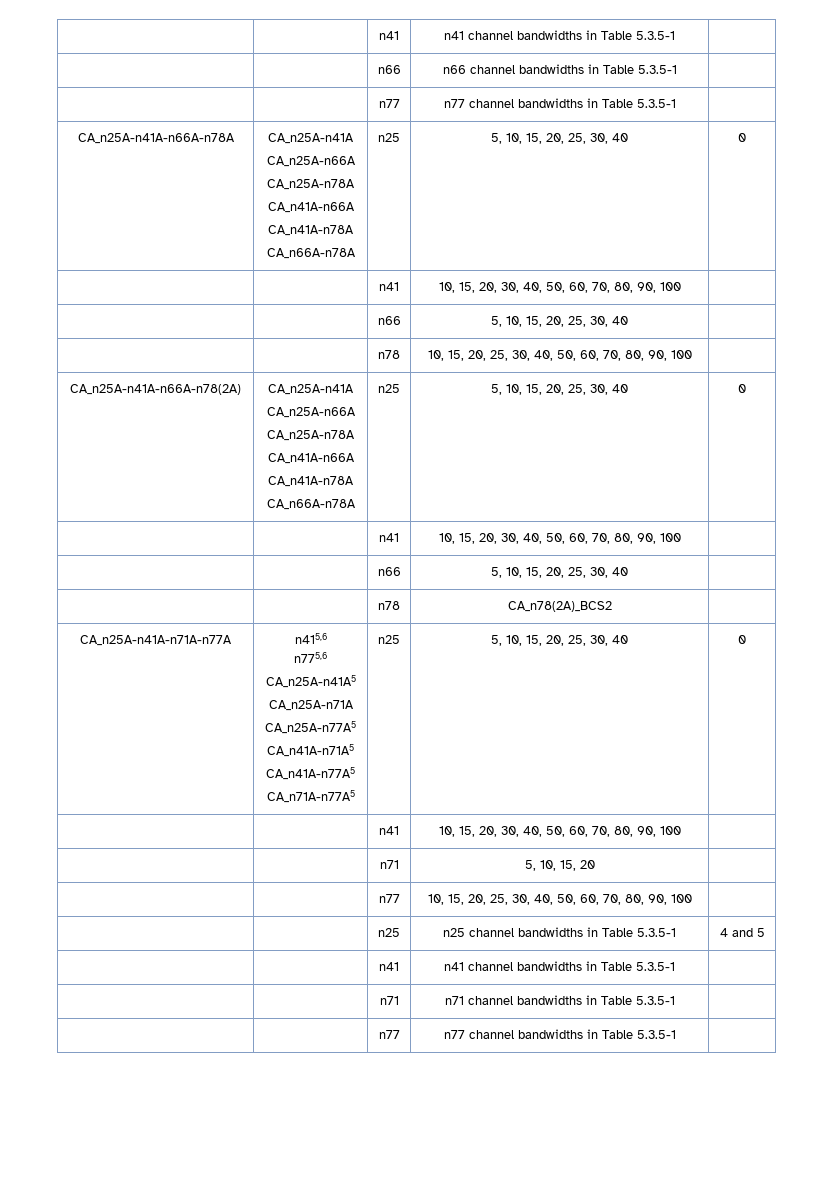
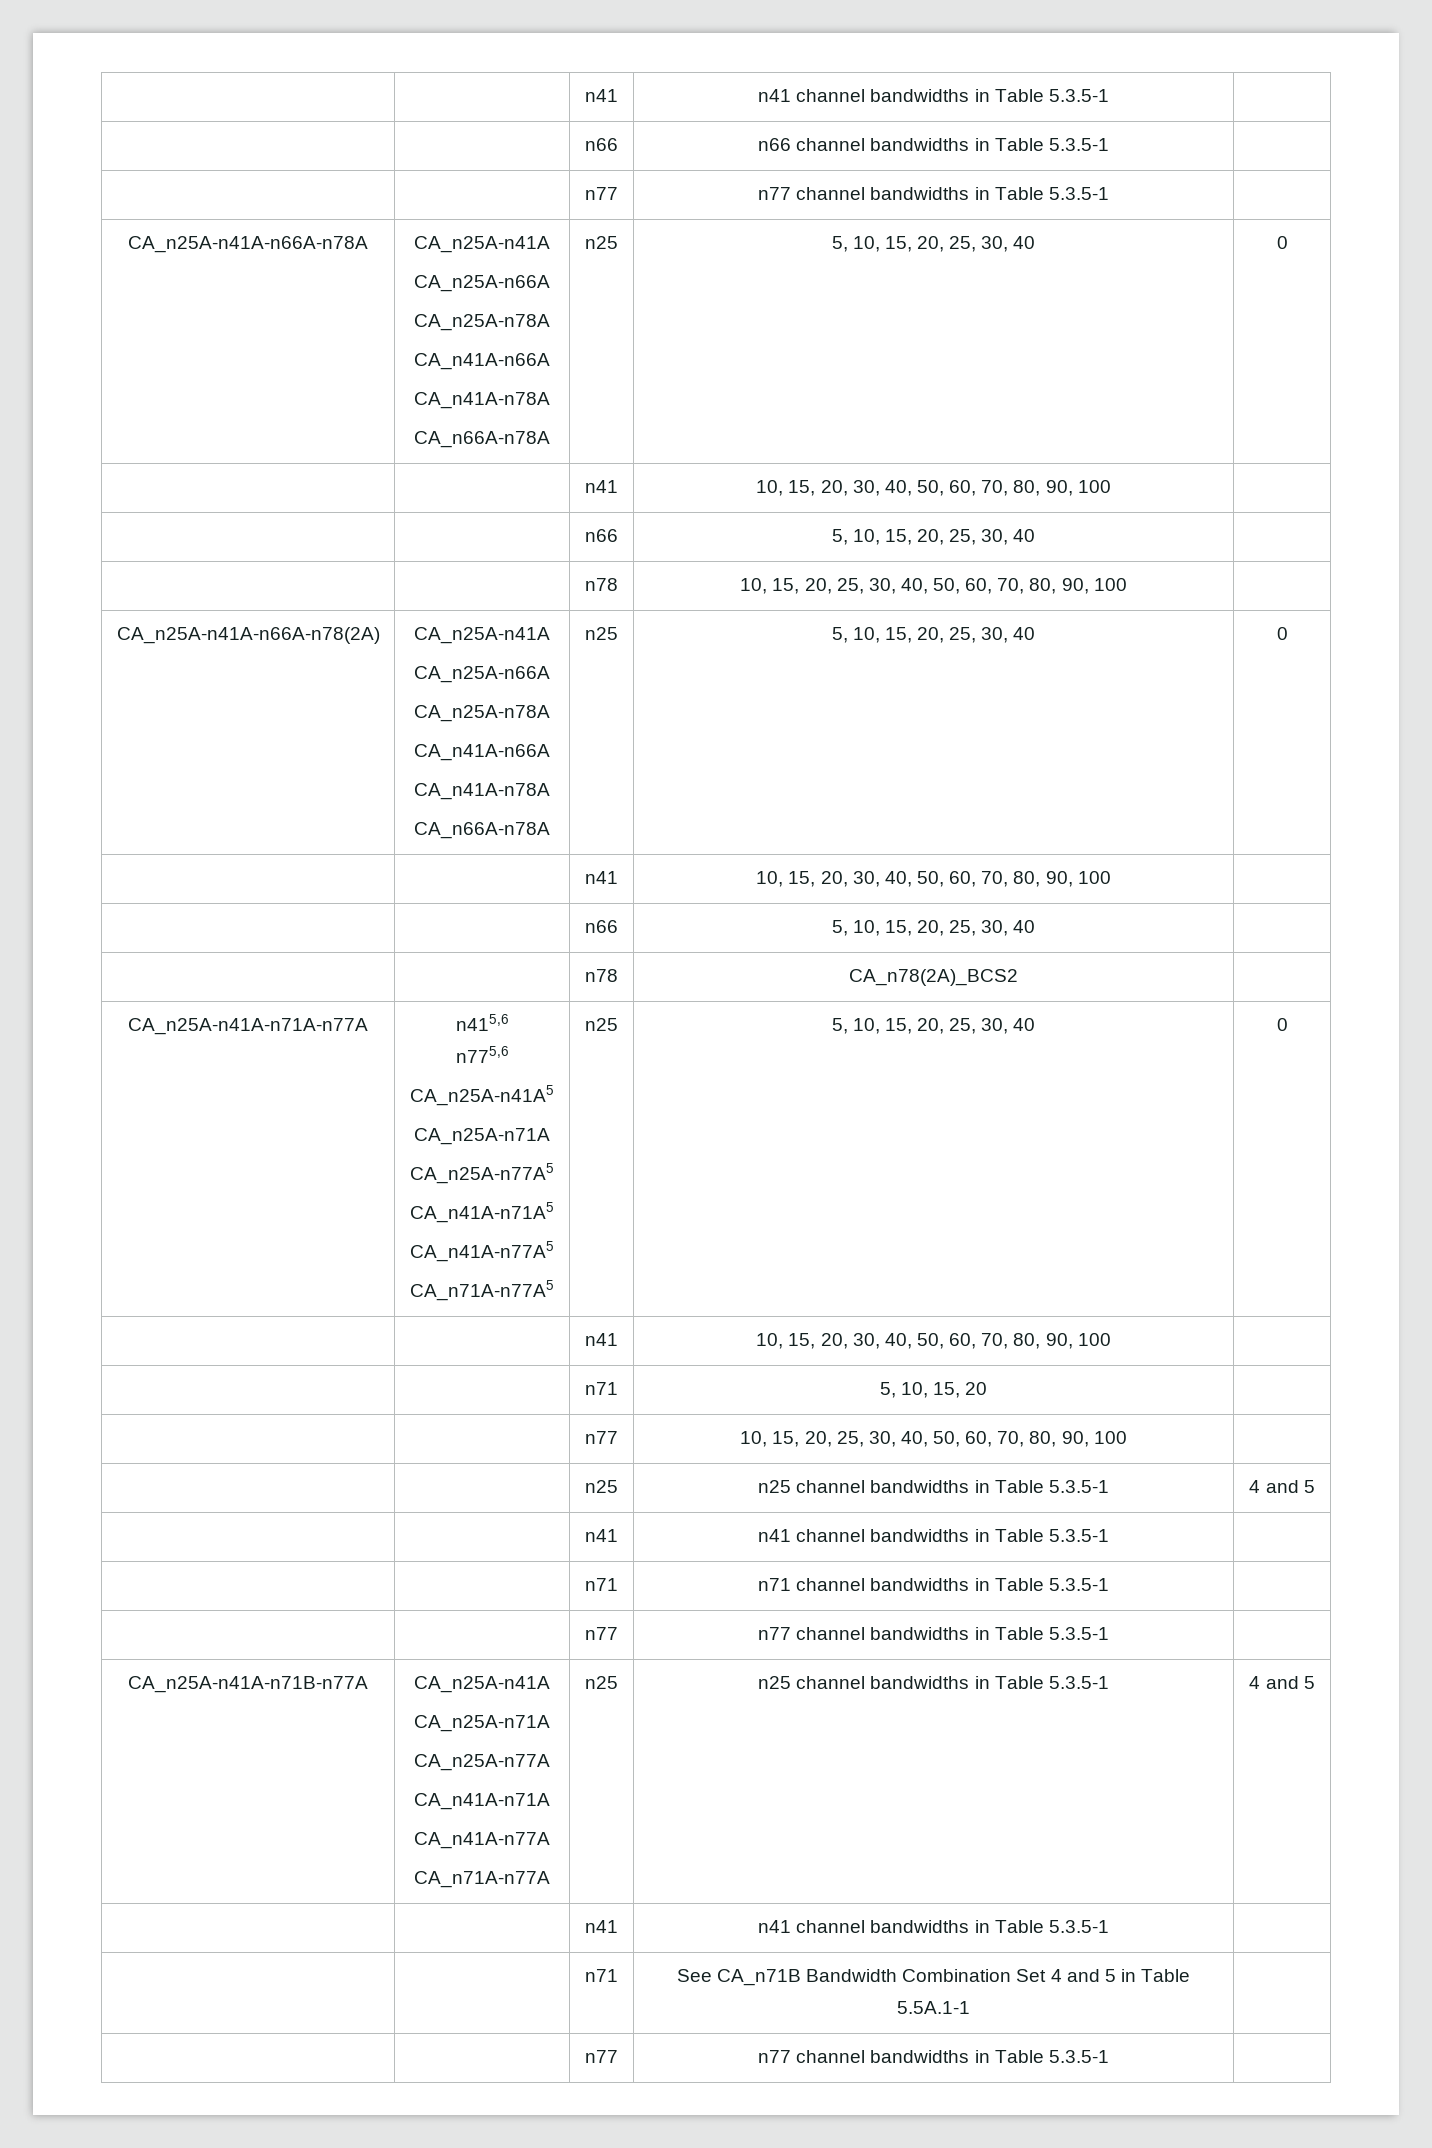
+ CA_n25A-n41A-n71B-n77A | CA_n25A-n41A
+ CA_n25A-n71A
+ CA_n25A-n77A
+ CA_n41A-n71A
+ CA_n41A-n77A
+ CA_n71A-n77A | n25 | n25 channel bandwidths in Table 5.3.5-1 | 4 and 5
+ | | n41 | n41 channel bandwidths in Table 5.3.5-1 |
+ | | n71 | See CA_n71B Bandwidth Combination Set 4 and 5 in Table 5.5A.1-1 |
+ | | n77 | n77 channel bandwidths in Table 5.3.5-1 |

